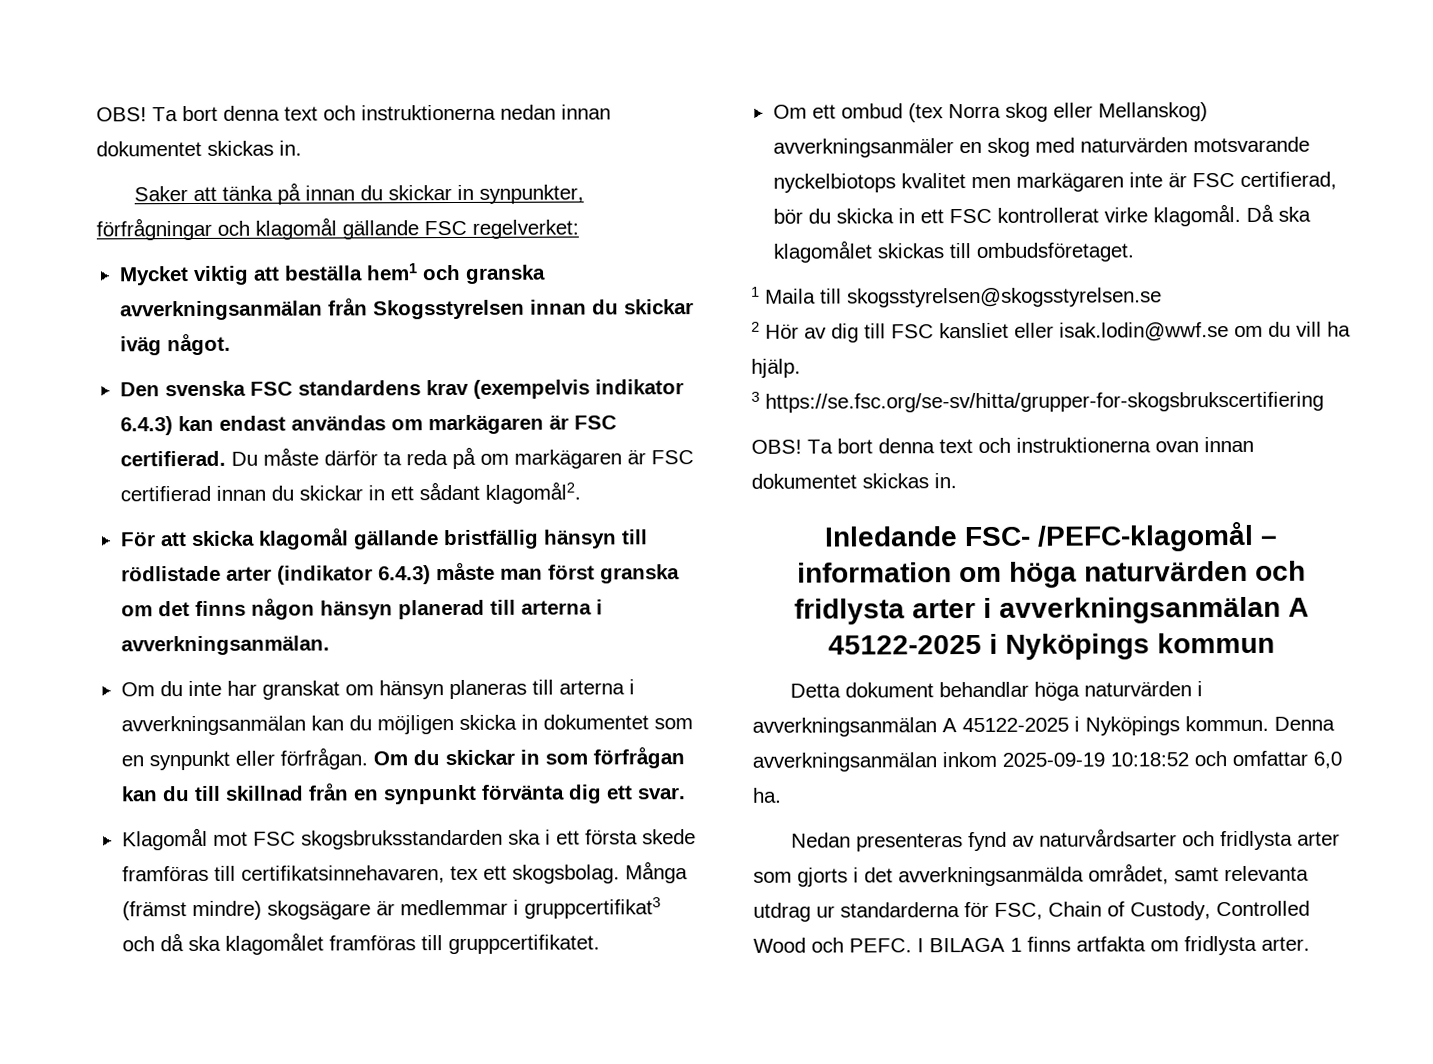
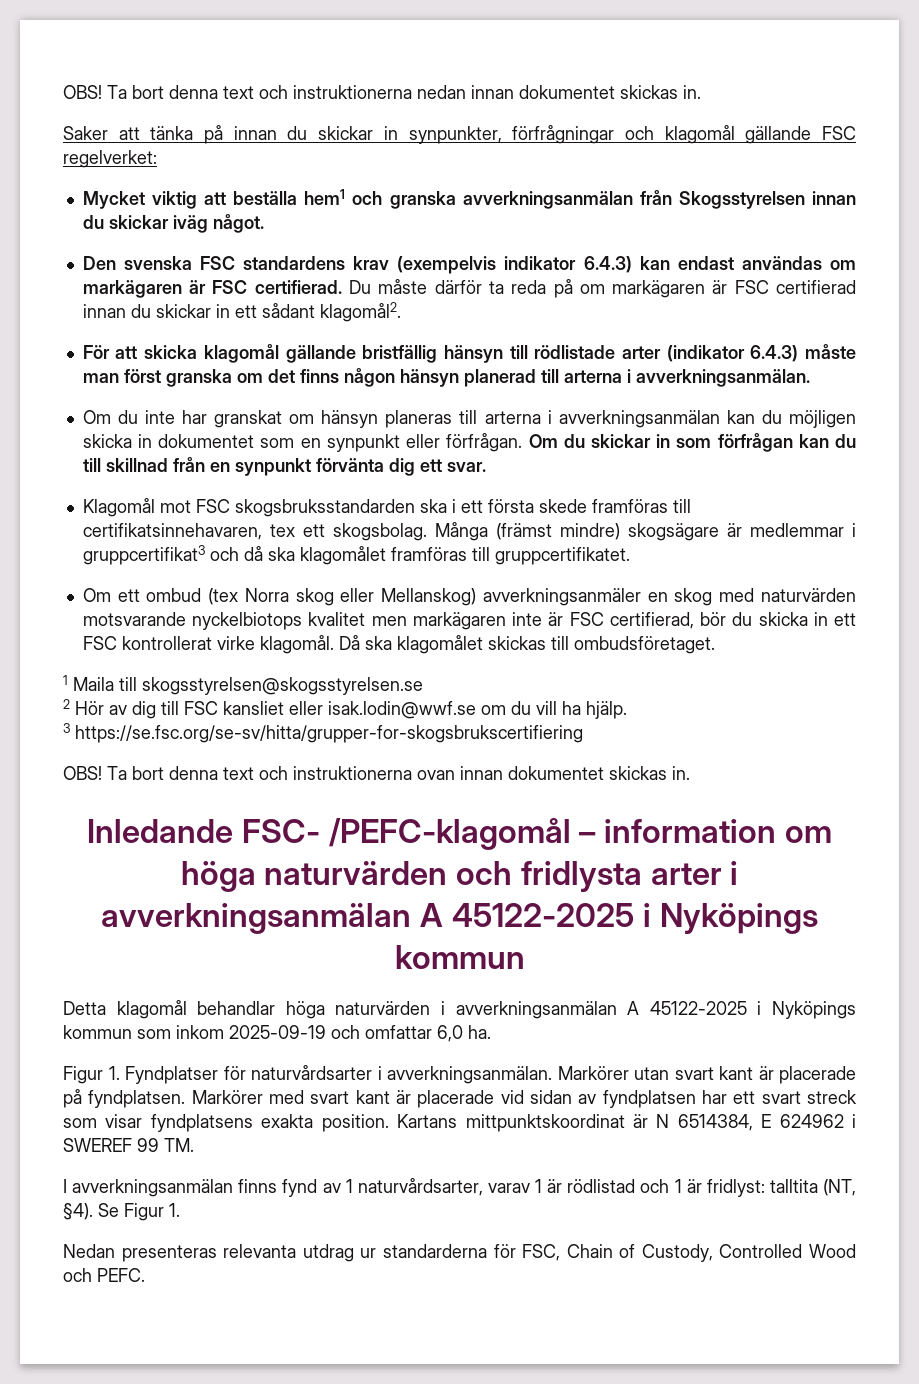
- Detta dokument behandlar höga naturvärden i avverkningsanmälan A 45122-2025 i Nyköpings kommun. Denna avverkningsanmälan inkom 2025-09-19 10:18:52 och omfattar 6,0 ha.
+ Detta klagomål behandlar höga naturvärden i avverkningsanmälan A 45122-2025 i Nyköpings kommun som inkom 2025-09-19 och omfattar 6,0 ha.
- Nedan presenteras fynd av naturvårdsarter och fridlysta arter som gjorts i det avverkningsanmälda området, samt relevanta utdrag ur standarderna för FSC, Chain of Custody, Controlled Wood och PEFC. I BILAGA 1 finns artfakta om fridlysta arter.
+ Figur 1. Fyndplatser för naturvårdsarter i avverkningsanmälan. Markörer utan svart kant är placerade på fyndplatsen. Markörer med svart kant är placerade vid sidan av fyndplatsen har ett svart streck som visar fyndplatsens exakta position. Kartans mittpunktskoordinat är N 6514384, E 624962 i SWEREF 99 TM.
+ I avverkningsanmälan finns fynd av 1 naturvårdsarter, varav 1 är rödlistad och 1 är fridlyst: talltita (NT, §4). Se Figur 1.
+ Nedan presenteras relevanta utdrag ur standarderna för FSC, Chain of Custody, Controlled Wood och PEFC.

